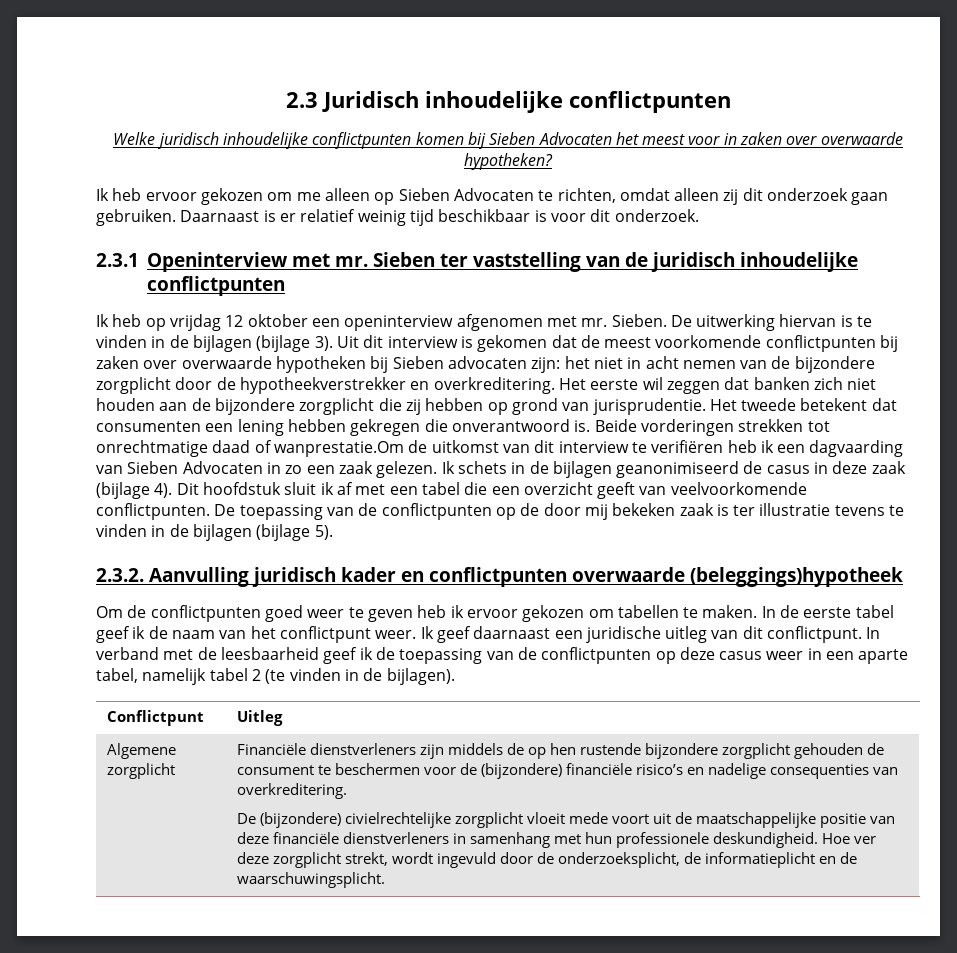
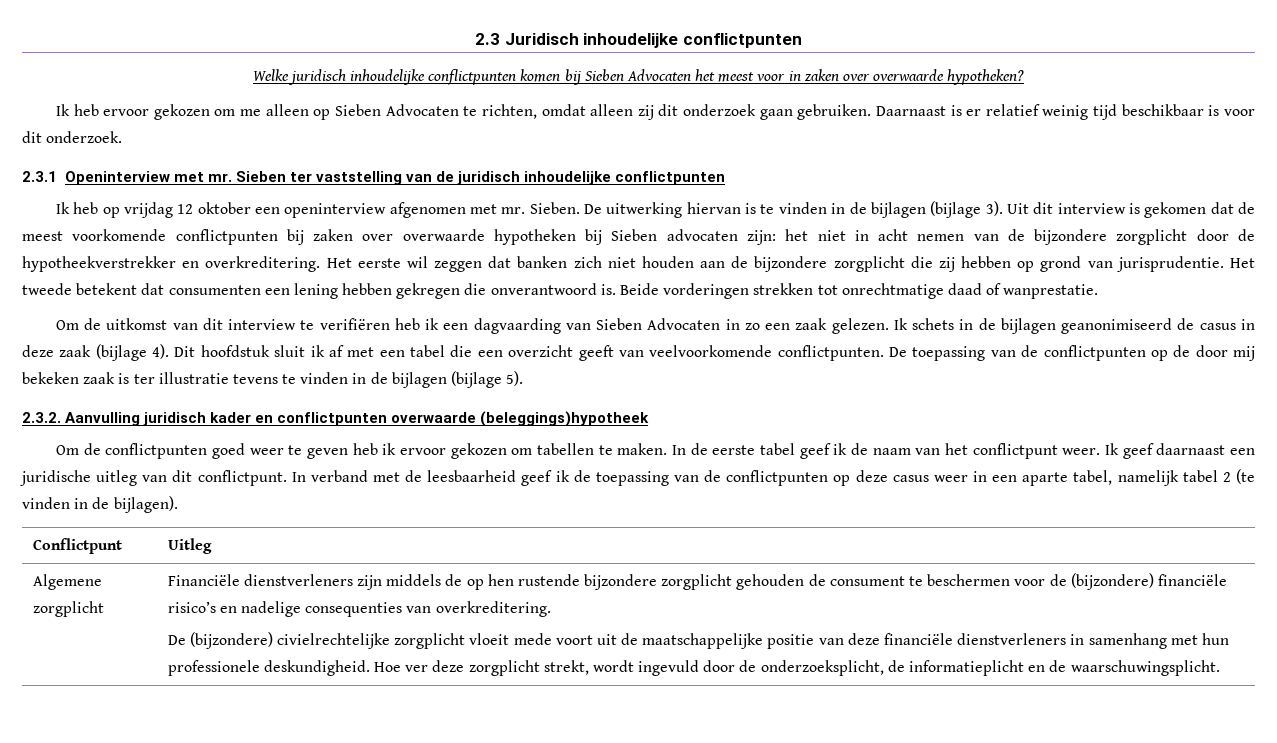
- Beide vorderingen strekken tot onrechtmatige daad of wanprestatie.Om de uitkomst van dit interview te verifiëren heb ik een dagvaarding van Sieben Advocaten in zo een zaak gelezen.
+ Beide vorderingen strekken tot onrechtmatige daad of wanprestatie.
+ Om de uitkomst van dit interview te verifiëren heb ik een dagvaarding van Sieben Advocaten in zo een zaak gelezen.

